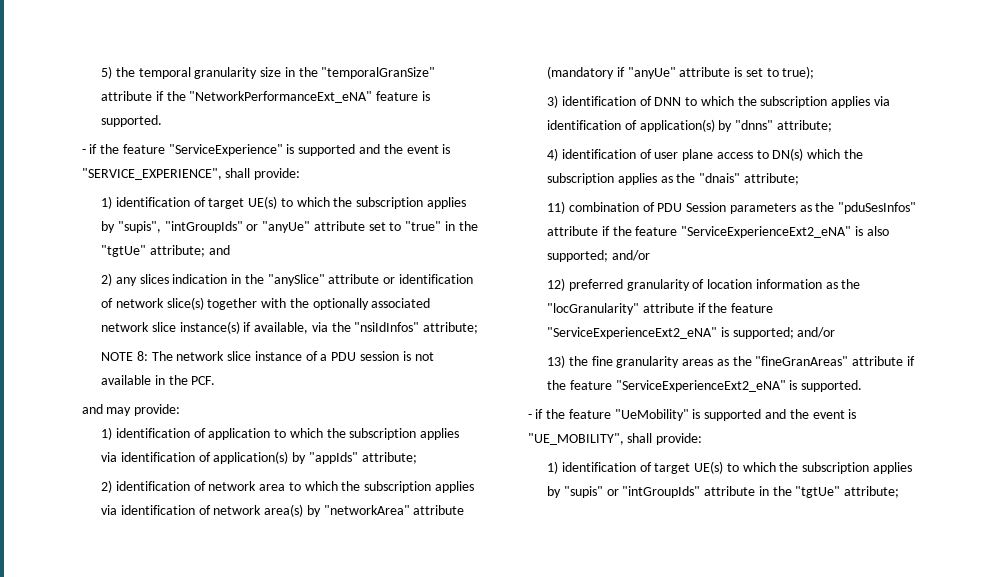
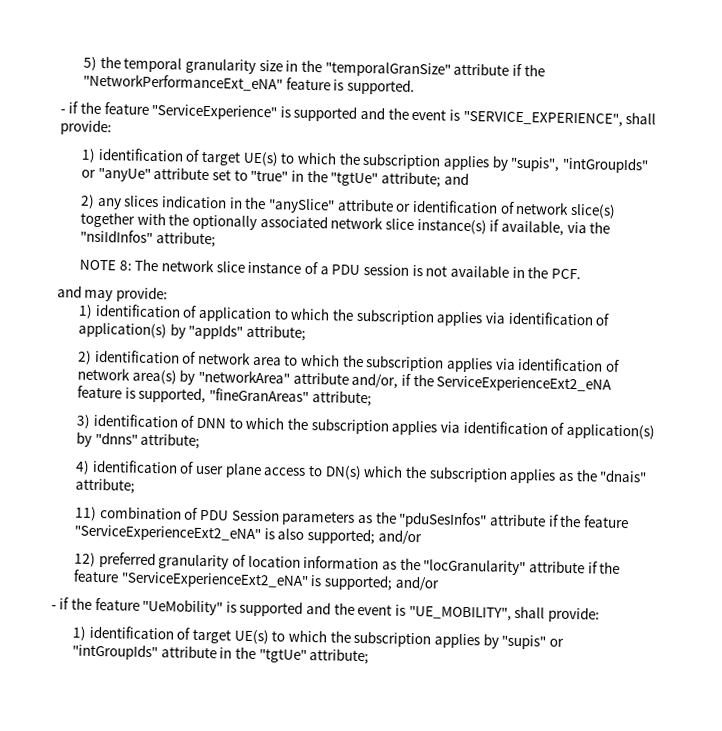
- 2) identification of network area to which the subscription applies via identification of network area(s) by "networkArea" attribute (mandatory if "anyUe" attribute is set to true);
+ 2) identification of network area to which the subscription applies via identification of network area(s) by "networkArea" attribute and/or, if the ServiceExperienceExt2_eNA feature is supported, "fineGranAreas" attribute;
- 13) the fine granularity areas as the "fineGranAreas" attribute if the feature "ServiceExperienceExt2_eNA" is supported.

